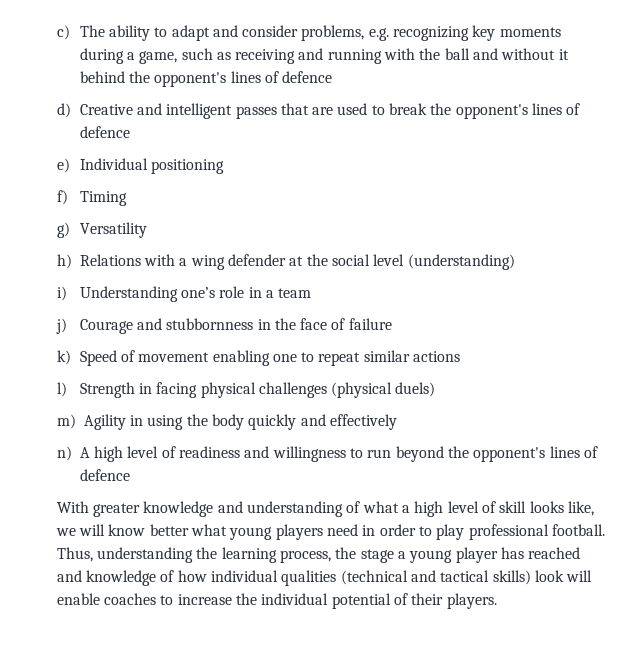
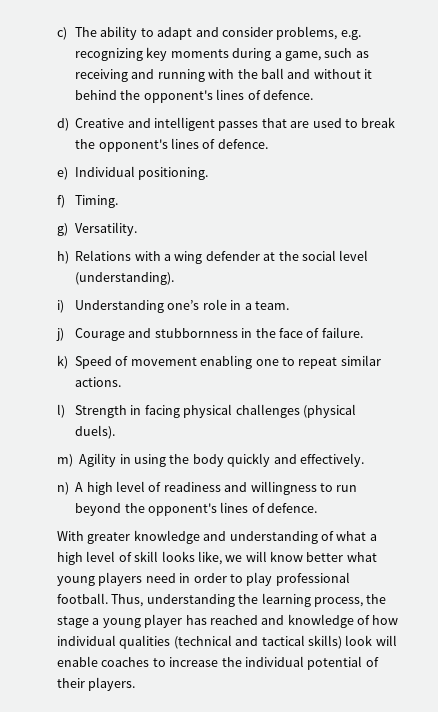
- c) The ability to adapt and consider problems, e.g. recognizing key moments during a game, such as receiving and running with the ball and without it behind the opponent's lines of defence
+ c) The ability to adapt and consider problems, e.g. recognizing key moments during a game, such as receiving and running with the ball and without it behind the opponent's lines of defence.
- d) Creative and intelligent passes that are used to break the opponent's lines of defence
+ d) Creative and intelligent passes that are used to break the opponent's lines of defence.
- e) Individual positioning
+ e) Individual positioning.
- f) Timing
+ f) Timing.
- g) Versatility
+ g) Versatility.
- h) Relations with a wing defender at the social level (understanding)
+ h) Relations with a wing defender at the social level (understanding).
- i) Understanding one’s role in a team
+ i) Understanding one’s role in a team.
- j) Courage and stubbornness in the face of failure
+ j) Courage and stubbornness in the face of failure.
- k) Speed of movement enabling one to repeat similar actions
+ k) Speed of movement enabling one to repeat similar actions.
- l) Strength in facing physical challenges (physical duels)
+ l) Strength in facing physical challenges (physical duels).
- m) Agility in using the body quickly and effectively
+ m) Agility in using the body quickly and effectively.
- n) A high level of readiness and willingness to run beyond the opponent's lines of defence
+ n) A high level of readiness and willingness to run beyond the opponent's lines of defence.

